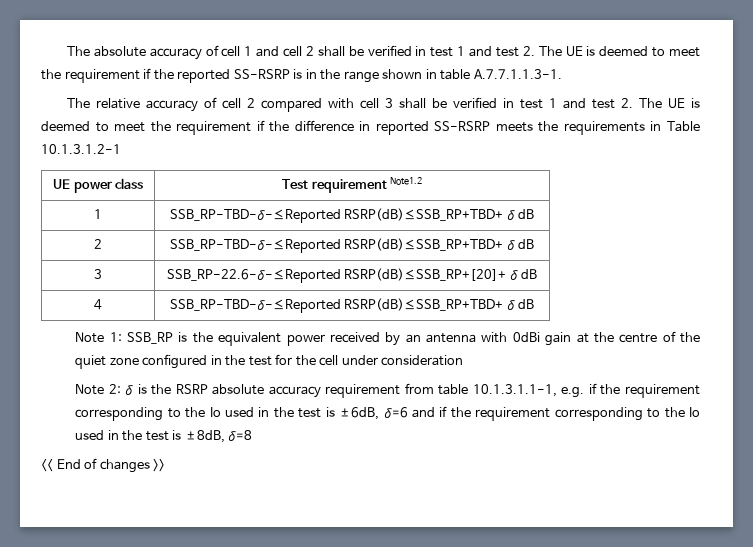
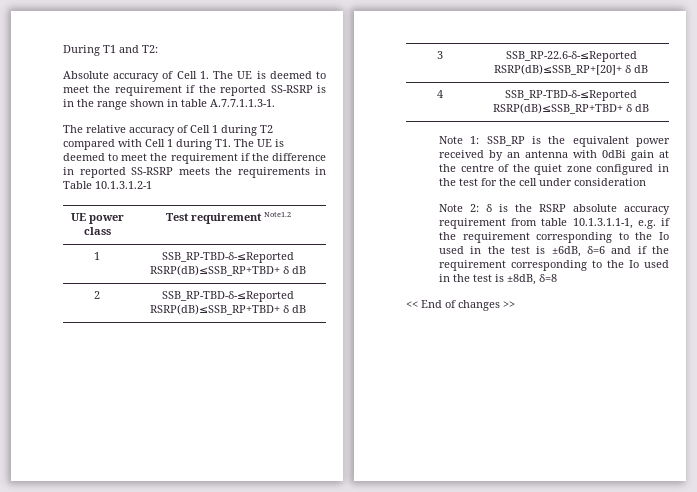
- The absolute accuracy of cell 1 and cell 2 shall be verified in test 1 and test 2. The UE is deemed to meet the requirement if the reported SS-RSRP is in the range shown in table A.7.7.1.1.3-1.
+ During T1 and T2:
+ Absolute accuracy of Cell 1. The UE is deemed to meet the requirement if the reported SS-RSRP is in the range shown in table A.7.7.1.1.3-1.
- The relative accuracy of cell 2 compared with cell 3 shall be verified in test 1 and test 2. The UE is deemed to meet the requirement if the difference in reported SS-RSRP meets the requirements in Table 10.1.3.1.2-1
+ The relative accuracy of Cell 1 during T2 compared with Cell 1 during T1. The UE is deemed to meet the requirement if the difference in reported SS-RSRP meets the requirements in Table 10.1.3.1.2-1

